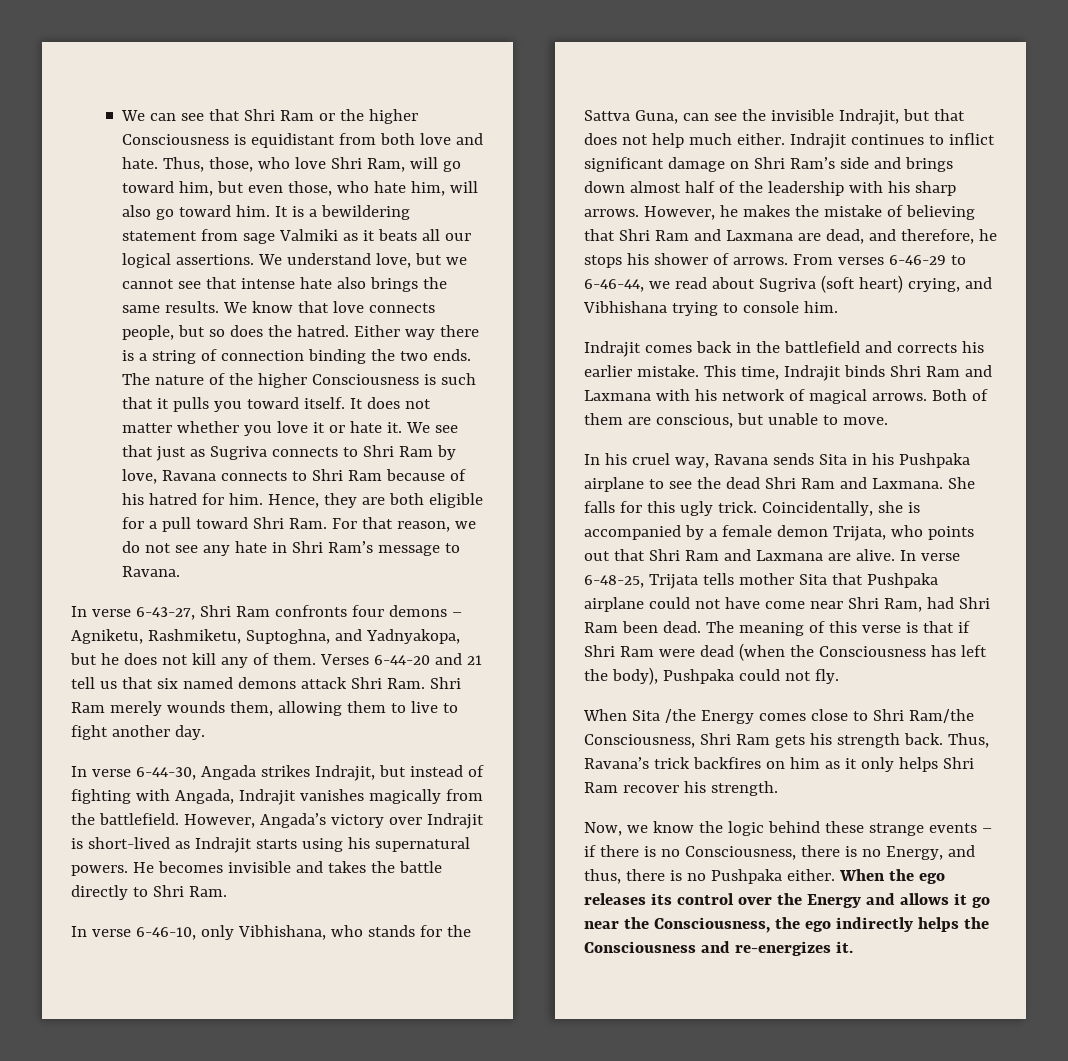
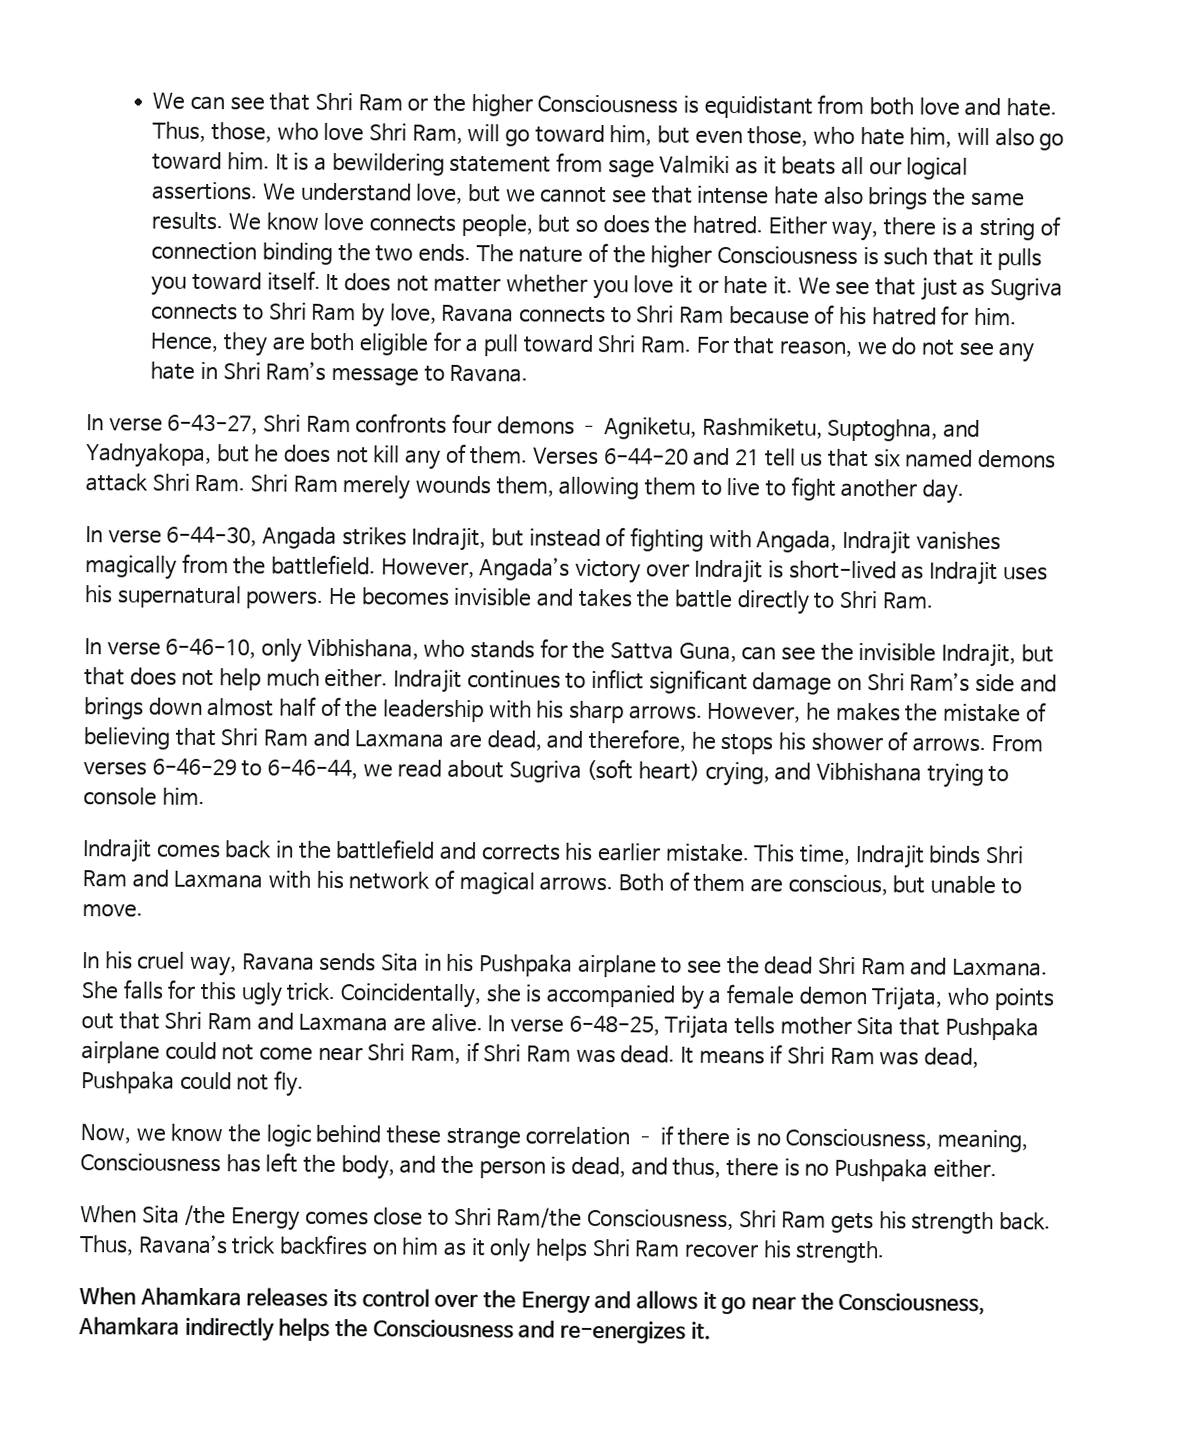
- We know that love connects people, but so does the hatred.
+ We know love connects people, but so does the hatred.
- Either way there is a string of connection binding the two ends.
+ Either way, there is a string of connection binding the two ends.
- However, Angada’s victory over Indrajit is short-lived as Indrajit starts using his supernatural powers.
+ However, Angada’s victory over Indrajit is short-lived as Indrajit uses his supernatural powers.
- In verse 6-48-25, Trijata tells mother Sita that Pushpaka airplane could not have come near Shri Ram, had Shri Ram been dead. The meaning of this verse is that if Shri Ram were dead (when the Consciousness has left the body), Pushpaka could not fly.
+ In verse 6-48-25, Trijata tells mother Sita that Pushpaka airplane could not come near Shri Ram, if Shri Ram was dead. It means if Shri Ram was dead, Pushpaka could not fly.
+ Now, we know the logic behind these strange correlation – if there is no Consciousness, meaning, Consciousness has left the body, and the person is dead, and thus, there is no Pushpaka either.
- Now, we know the logic behind these strange events – if there is no Consciousness, there is no Energy, and thus, there is no Pushpaka either. When the ego releases its control over the Energy and allows it go near the Consciousness, the ego indirectly helps the Consciousness and re-energizes it.
+ When Ahamkara releases its control over the Energy and allows it go near the Consciousness, Ahamkara indirectly helps the Consciousness and re-energizes it.

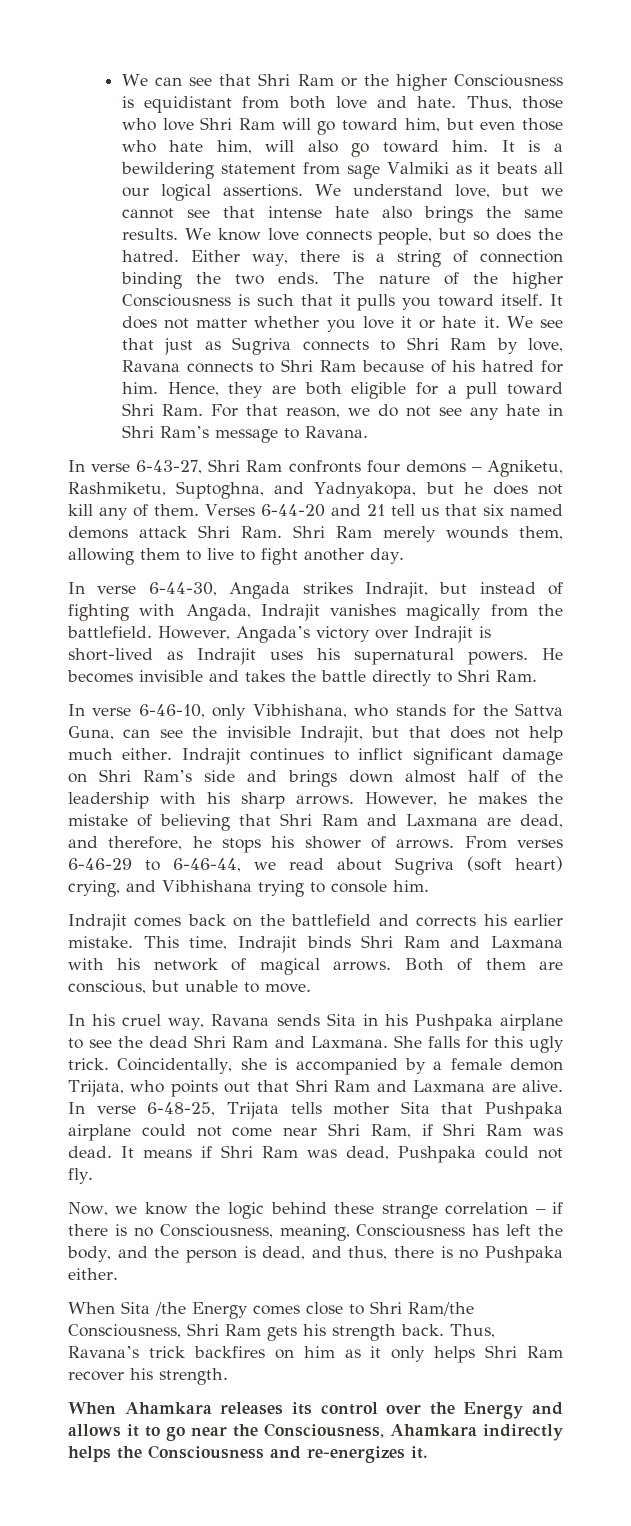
- Thus, those, who love Shri Ram, will go toward him, but even those, who hate him, will also go toward him.
+ Thus, those who love Shri Ram will go toward him, but even those who hate him, will also go toward him.
- Indrajit comes back in the battlefield and corrects his earlier mistake.
+ Indrajit comes back on the battlefield and corrects his earlier mistake.
- When Ahamkara releases its control over the Energy and allows it go near the Consciousness, Ahamkara indirectly helps the Consciousness and re-energizes it.
+ When Ahamkara releases its control over the Energy and allows it to go near the Consciousness, Ahamkara indirectly helps the Consciousness and re-energizes it.

